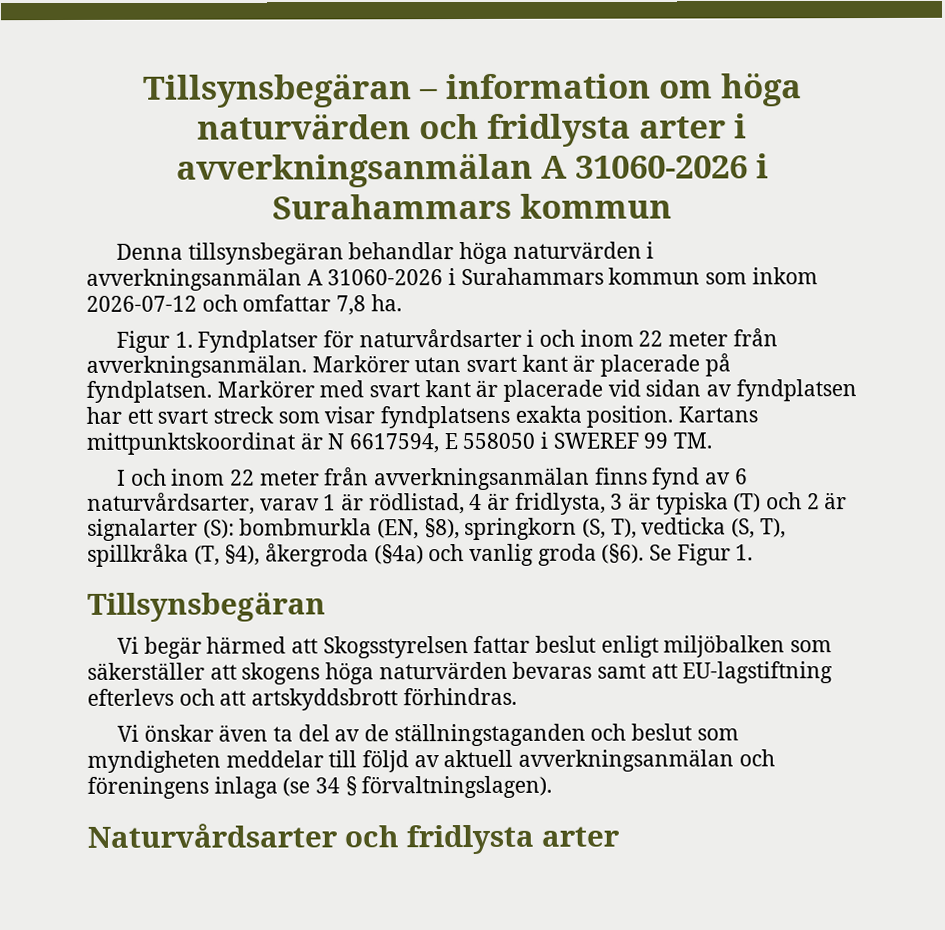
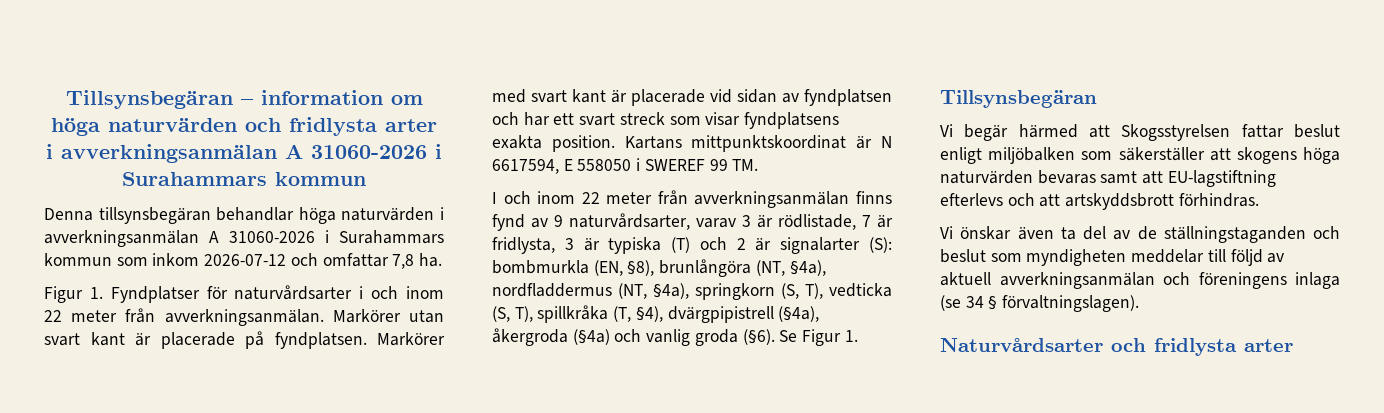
- Markörer med svart kant är placerade vid sidan av fyndplatsen har ett svart streck som visar fyndplatsens exakta position.
+ Markörer med svart kant är placerade vid sidan av fyndplatsen och har ett svart streck som visar fyndplatsens exakta position.
- I och inom 22 meter från avverkningsanmälan finns fynd av 6 naturvårdsarter, varav 1 är rödlistad, 4 är fridlysta, 3 är typiska (T) och 2 är signalarter (S): bombmurkla (EN, §8), springkorn (S, T), vedticka (S, T), spillkråka (T, §4), åkergroda (§4a) och vanlig groda (§6).
+ I och inom 22 meter från avverkningsanmälan finns fynd av 9 naturvårdsarter, varav 3 är rödlistade, 7 är fridlysta, 3 är typiska (T) och 2 är signalarter (S): bombmurkla (EN, §8), brunlångöra (NT, §4a), nordfladdermus (NT, §4a), springkorn (S, T), vedticka (S, T), spillkråka (T, §4), dvärgpipistrell (§4a), åkergroda (§4a) och vanlig groda (§6).

